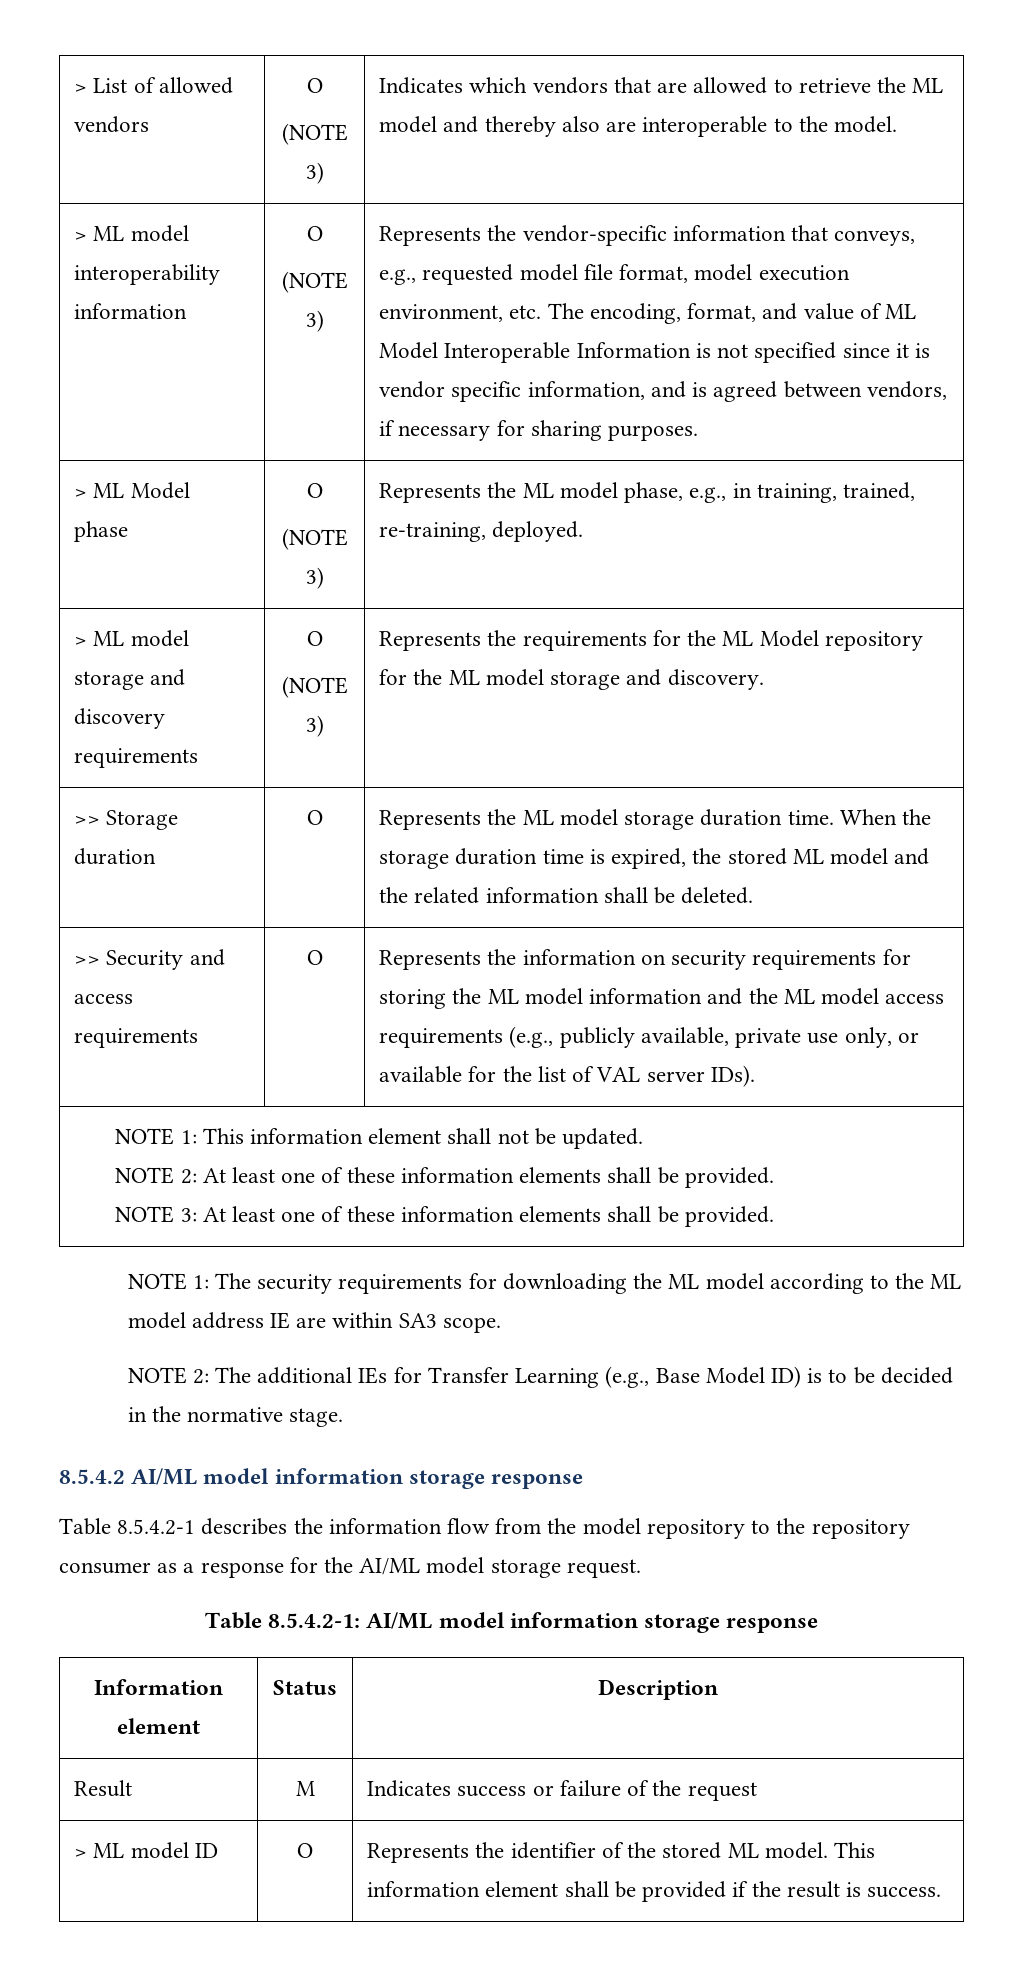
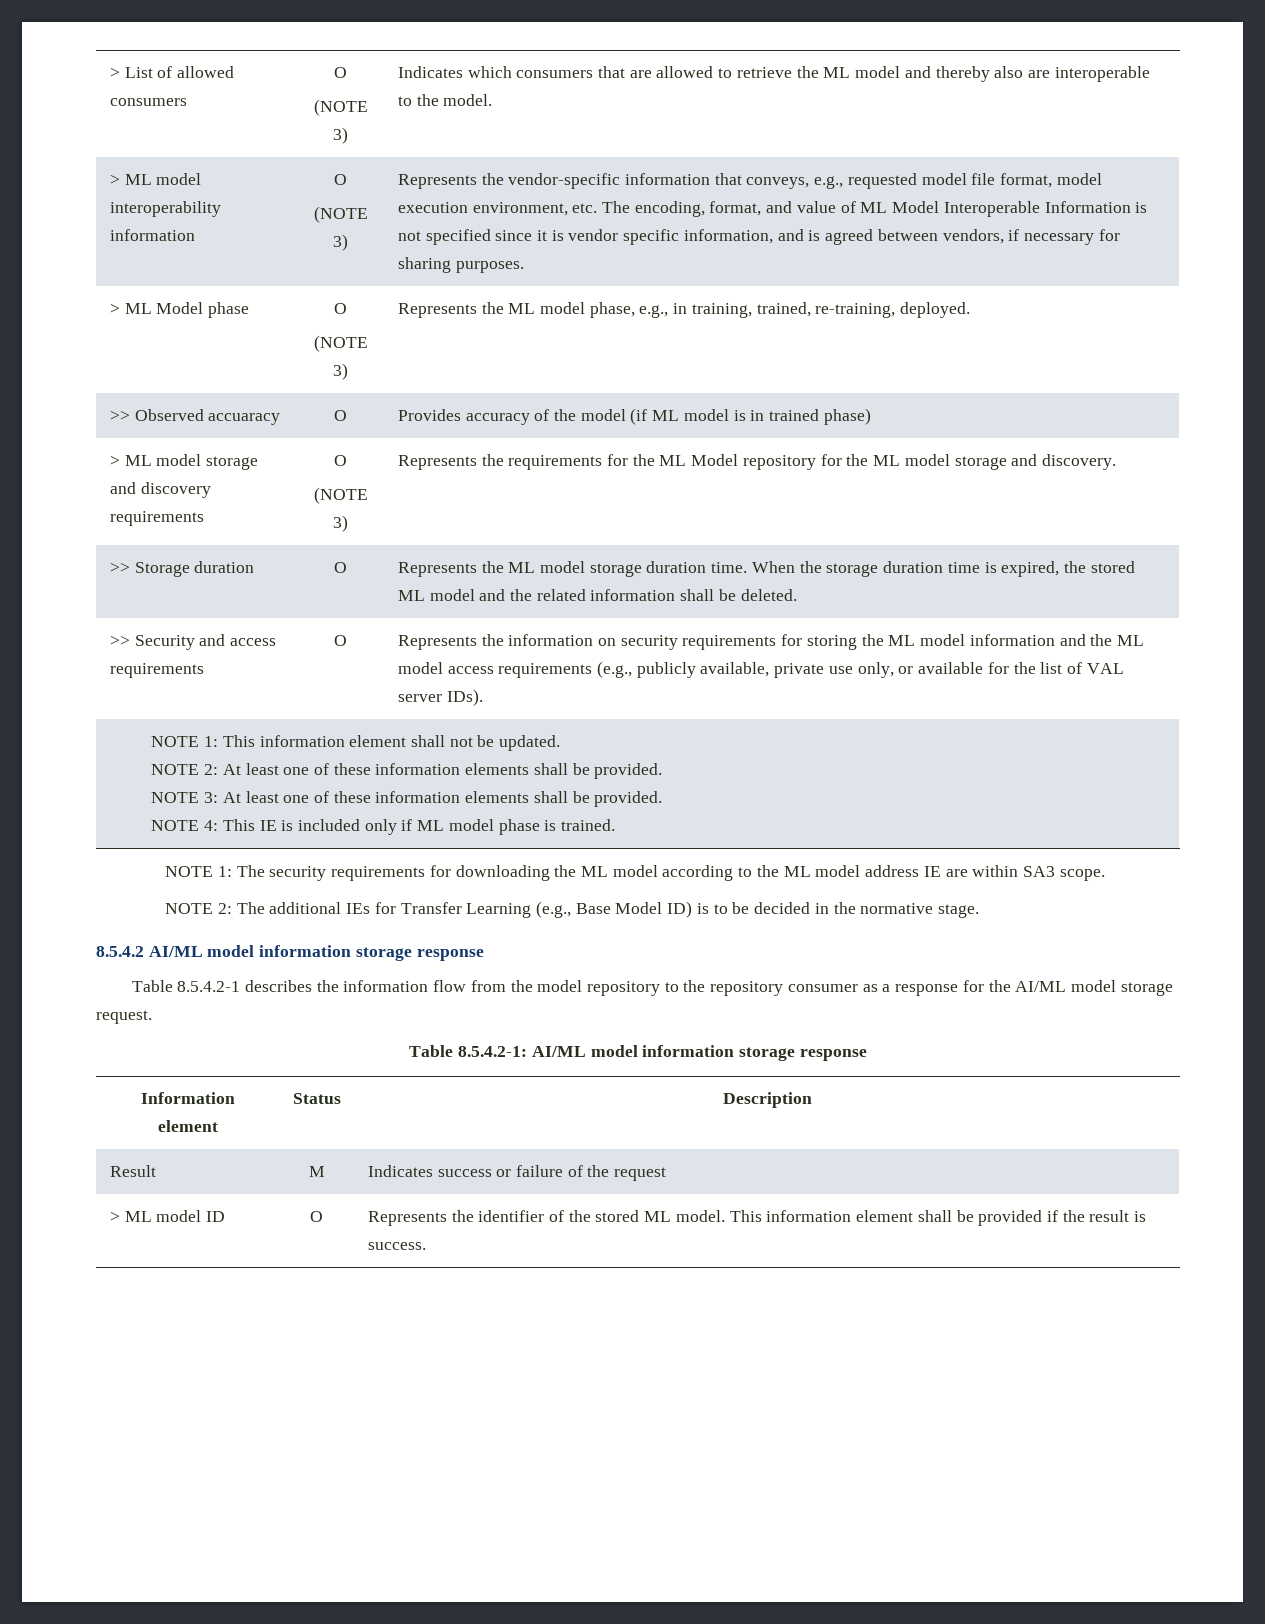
- > List of allowed vendors | O
- (NOTE 3) | Indicates which vendors that are allowed to retrieve the ML model and thereby also are interoperable to the model.
+ > List of allowed consumers | O
+ (NOTE 3) | Indicates which consumers that are allowed to retrieve the ML model and thereby also are interoperable to the model.
+ >> Observed accuaracy | O | Provides accuracy of the model (if ML model is in trained phase)
+ NOTE 4: This IE is included only if ML model phase is trained.

